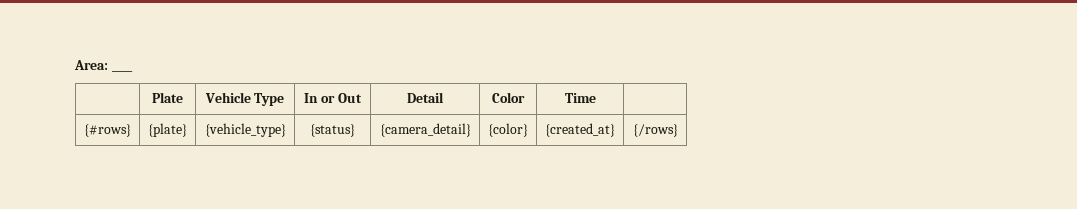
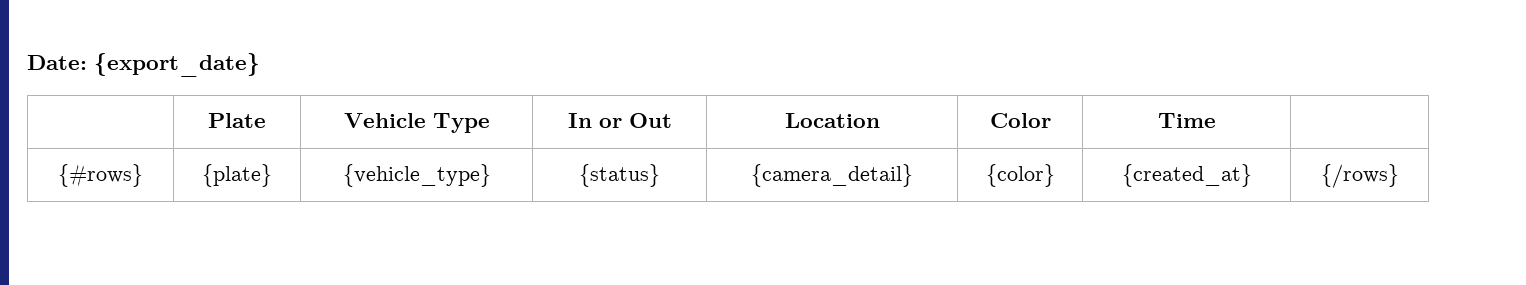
- Area: ____
+ Date: {export_date}
- | Plate | Vehicle Type | In or Out | Detail | Color | Time |
+ | Plate | Vehicle Type | In or Out | Location | Color | Time |

